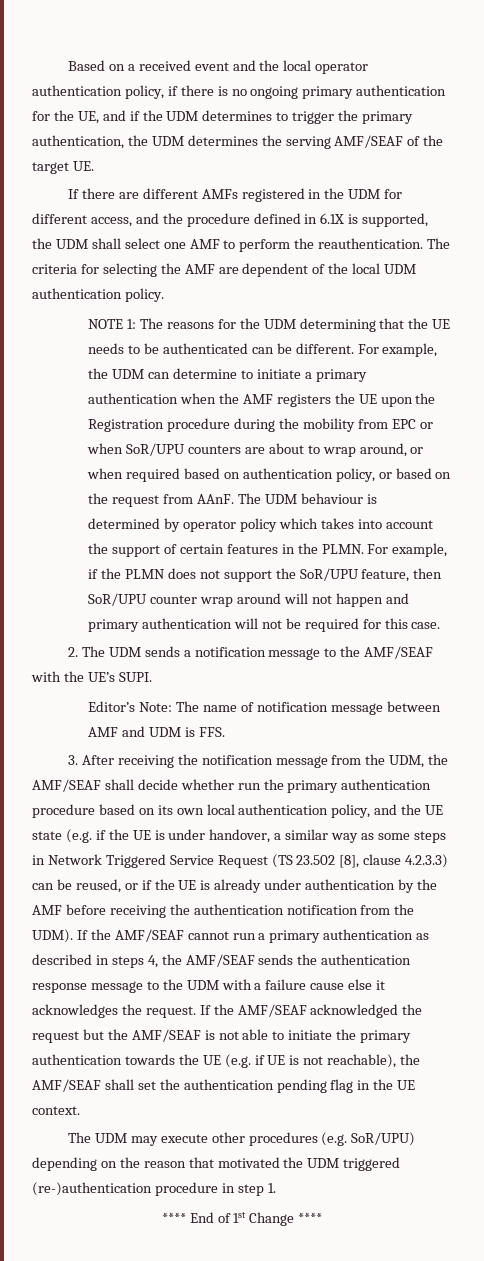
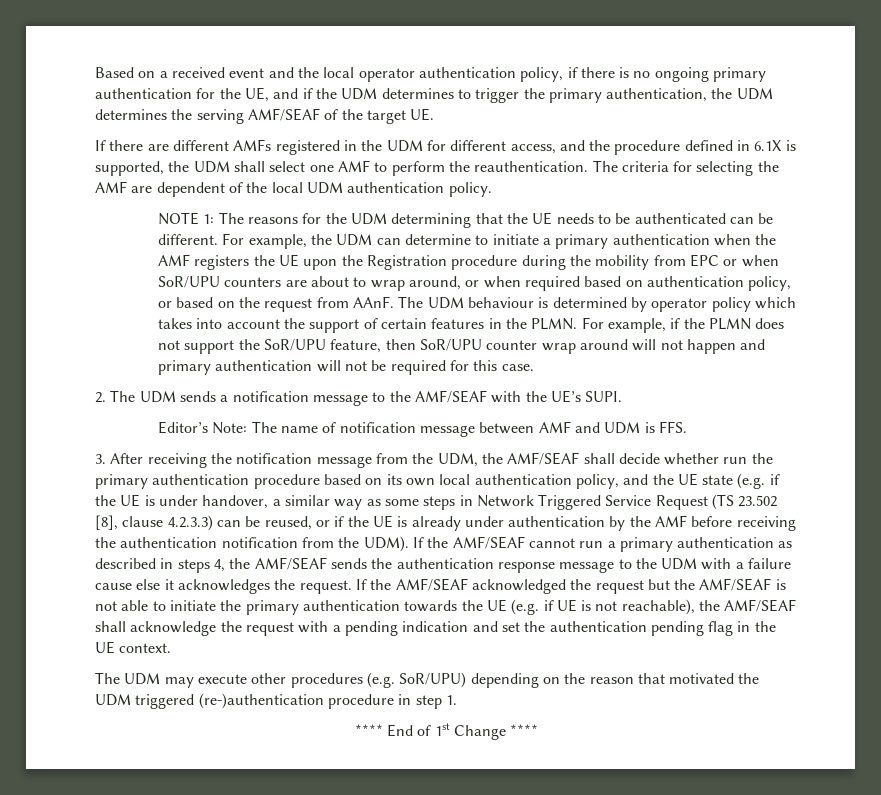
- If the AMF/SEAF acknowledged the request but the AMF/SEAF is not able to initiate the primary authentication towards the UE (e.g. if UE is not reachable), the AMF/SEAF shall set the authentication pending flag in the UE context.
+ If the AMF/SEAF acknowledged the request but the AMF/SEAF is not able to initiate the primary authentication towards the UE (e.g. if UE is not reachable), the AMF/SEAF shall acknowledge the request with a pending indication and set the authentication pending flag in the UE context.

